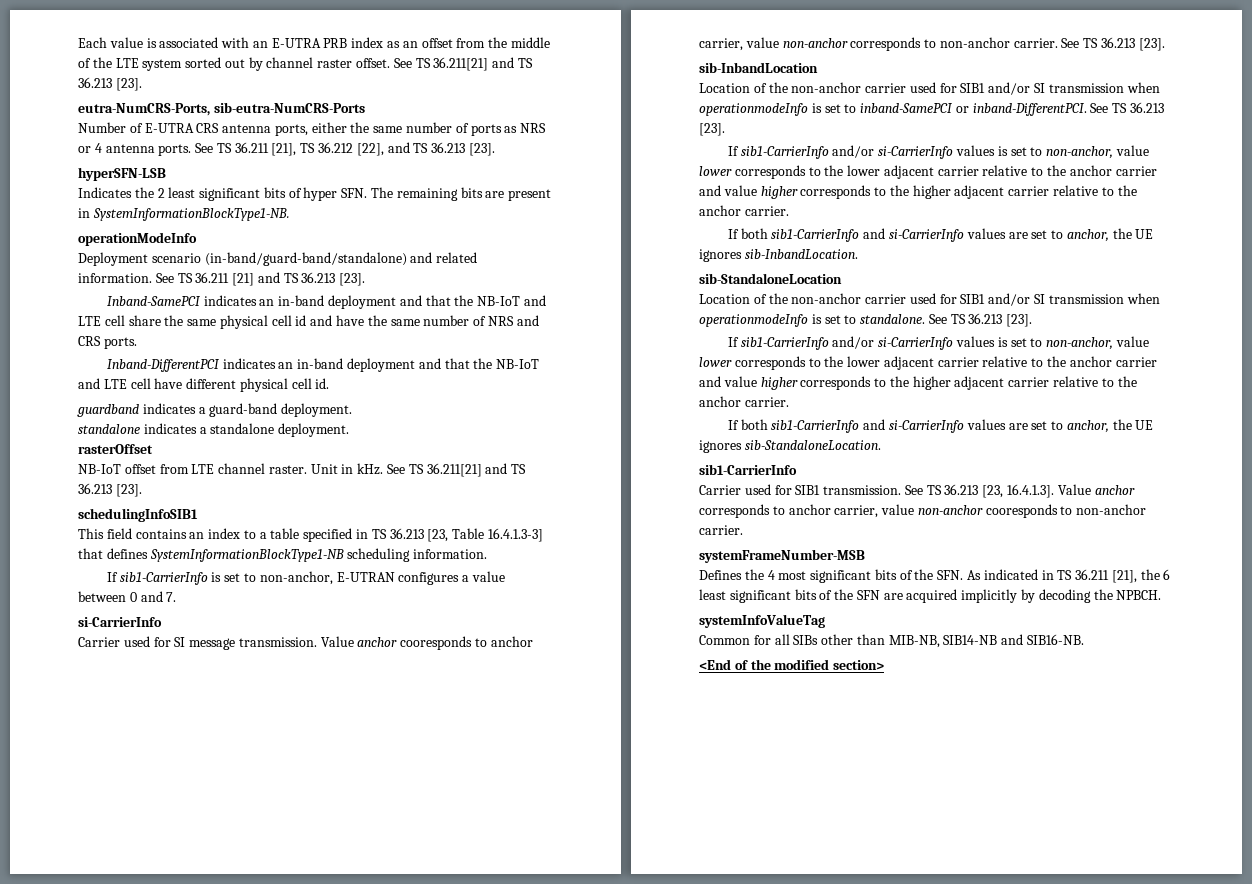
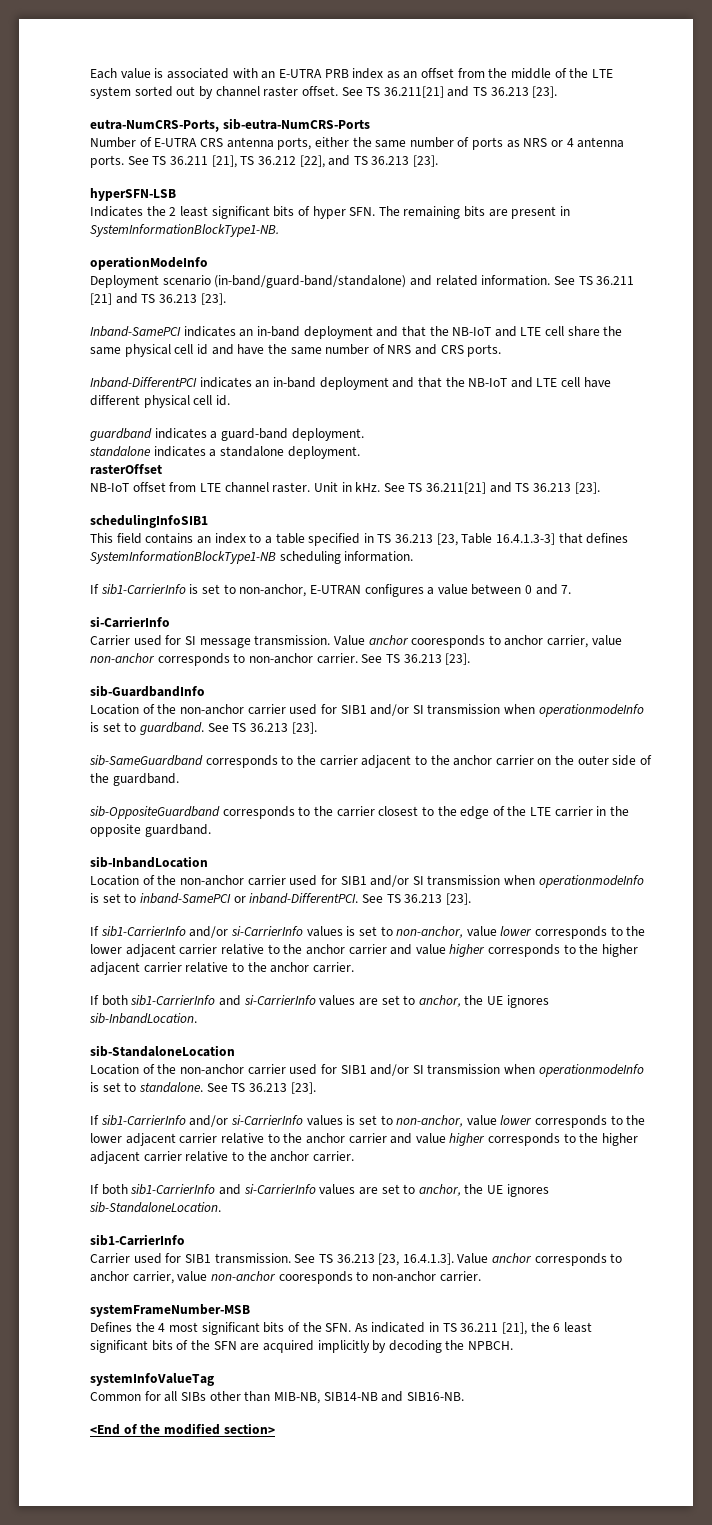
+ sib-GuardbandInfo
+ Location of the non-anchor carrier used for SIB1 and/or SI transmission when operationmodeInfo is set to guardband. See TS 36.213 [23].
+ sib-SameGuardband corresponds to the carrier adjacent to the anchor carrier on the outer side of the guardband.
+ sib-OppositeGuardband corresponds to the carrier closest to the edge of the LTE carrier in the opposite guardband.

